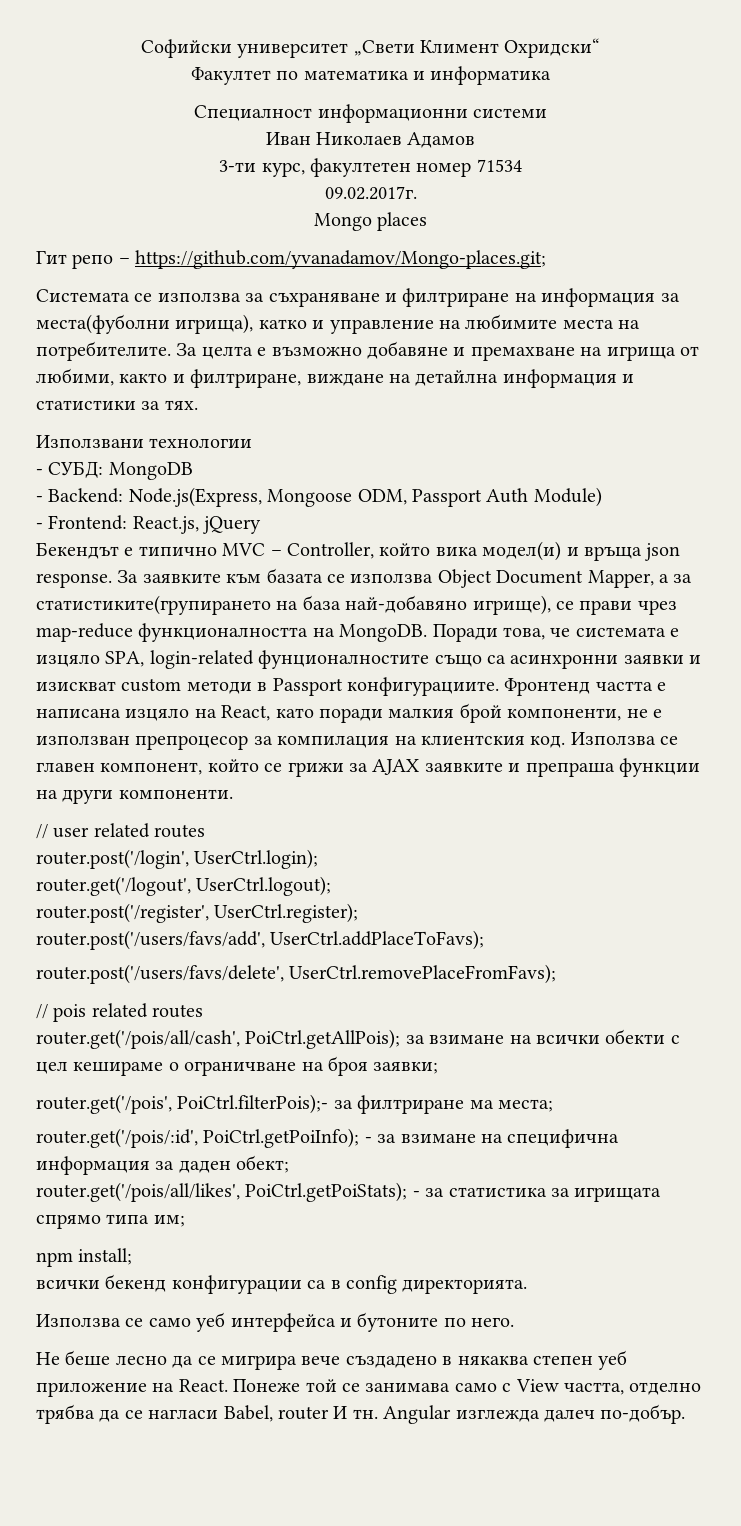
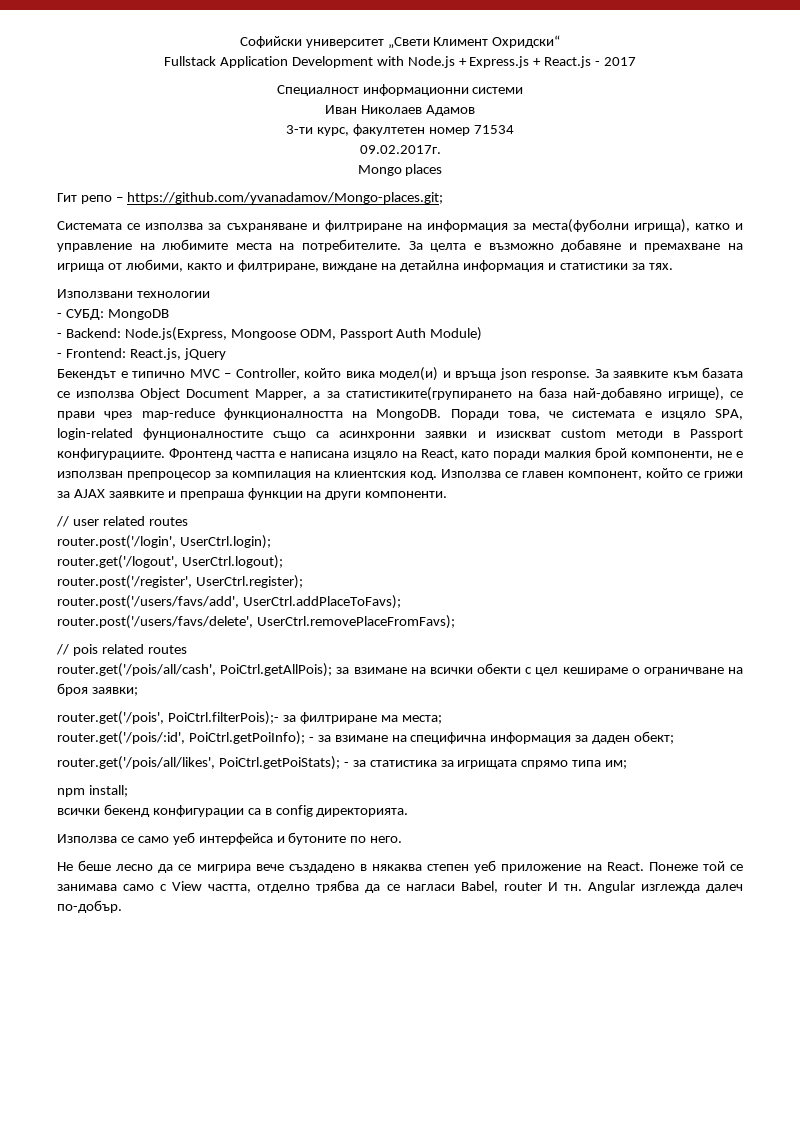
- Факултет по математика и информатика
+ Fullstack Application Development with Node.js + Express.js + React.js - 2017

